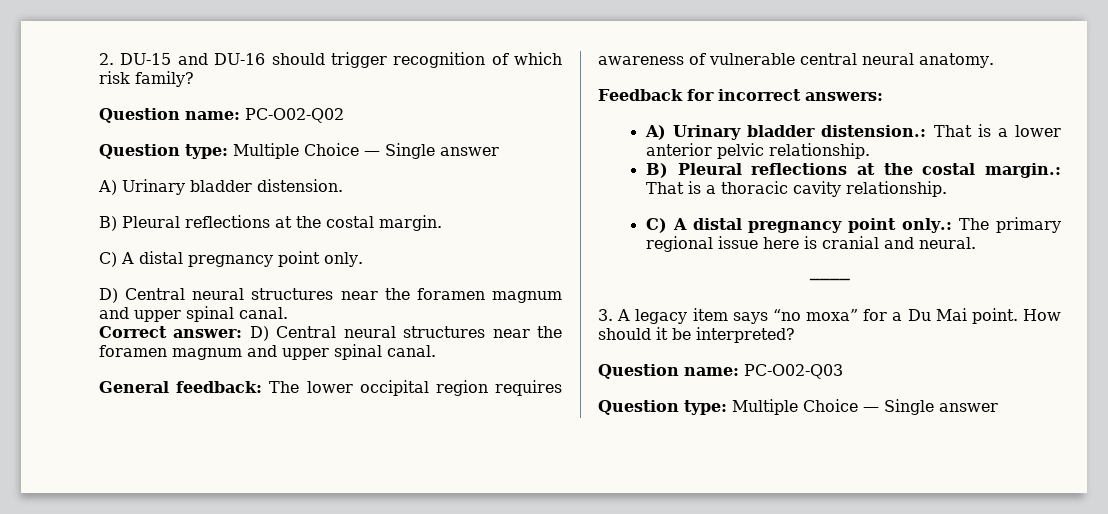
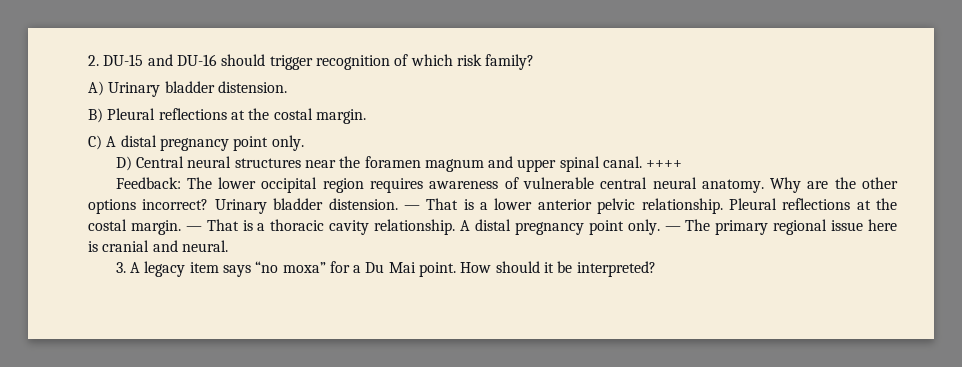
- Question name: PC-O02-Q02
- Question type: Multiple Choice — Single answer
  C) A distal pregnancy point only.
- D) Central neural structures near the foramen magnum and upper spinal canal.
- Correct answer: D) Central neural structures near the foramen magnum and upper spinal canal.
- General feedback: The lower occipital region requires awareness of vulnerable central neural anatomy.
- Feedback for incorrect answers:
- A) Urinary bladder distension.: That is a lower anterior pelvic relationship.
- B) Pleural reflections at the costal margin.: That is a thoracic cavity relationship.
- C) A distal pregnancy point only.: The primary regional issue here is cranial and neural.
+ D) Central neural structures near the foramen magnum and upper spinal canal. ++++
+ Feedback: The lower occipital region requires awareness of vulnerable central neural anatomy. Why are the other options incorrect? Urinary bladder distension. — That is a lower anterior pelvic relationship. Pleural reflections at the costal margin. — That is a thoracic cavity relationship. A distal pregnancy point only. — The primary regional issue here is cranial and neural.
- ────
- Question name: PC-O02-Q03
- Question type: Multiple Choice — Single answer

